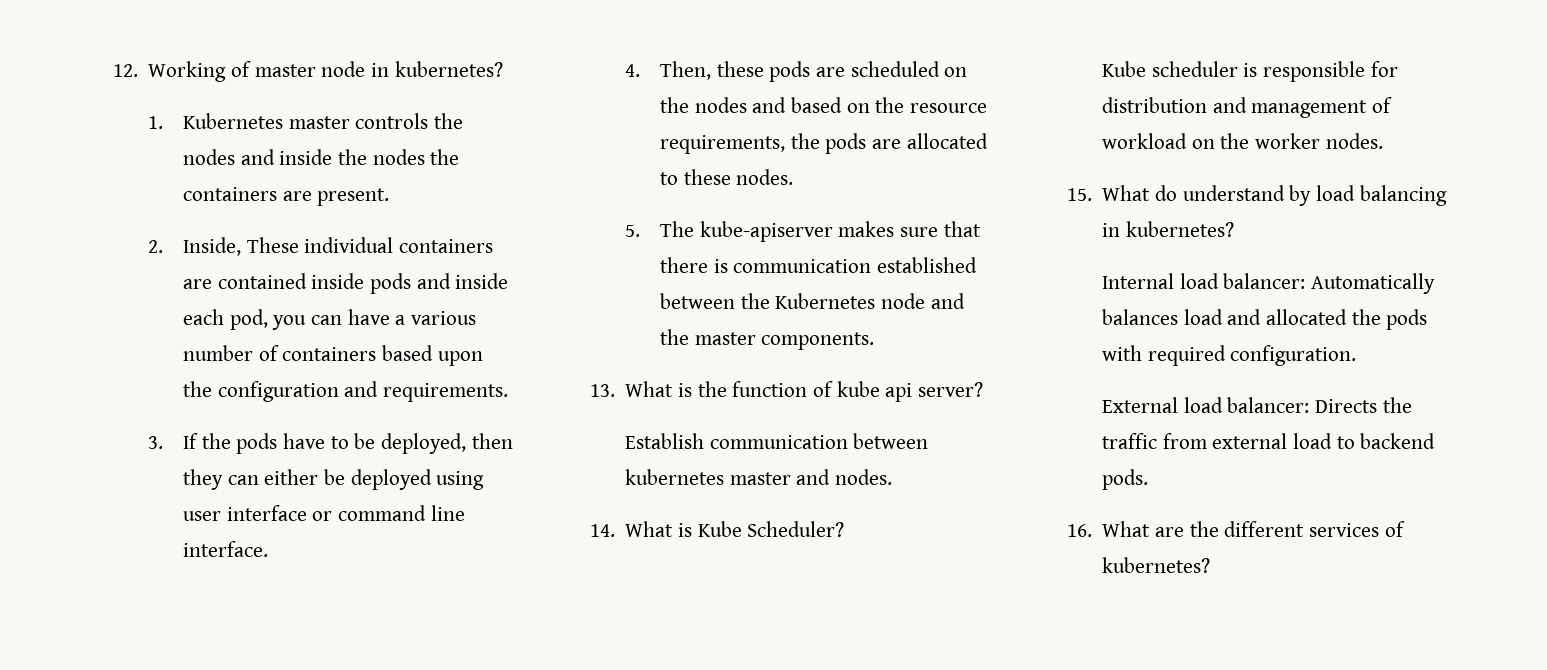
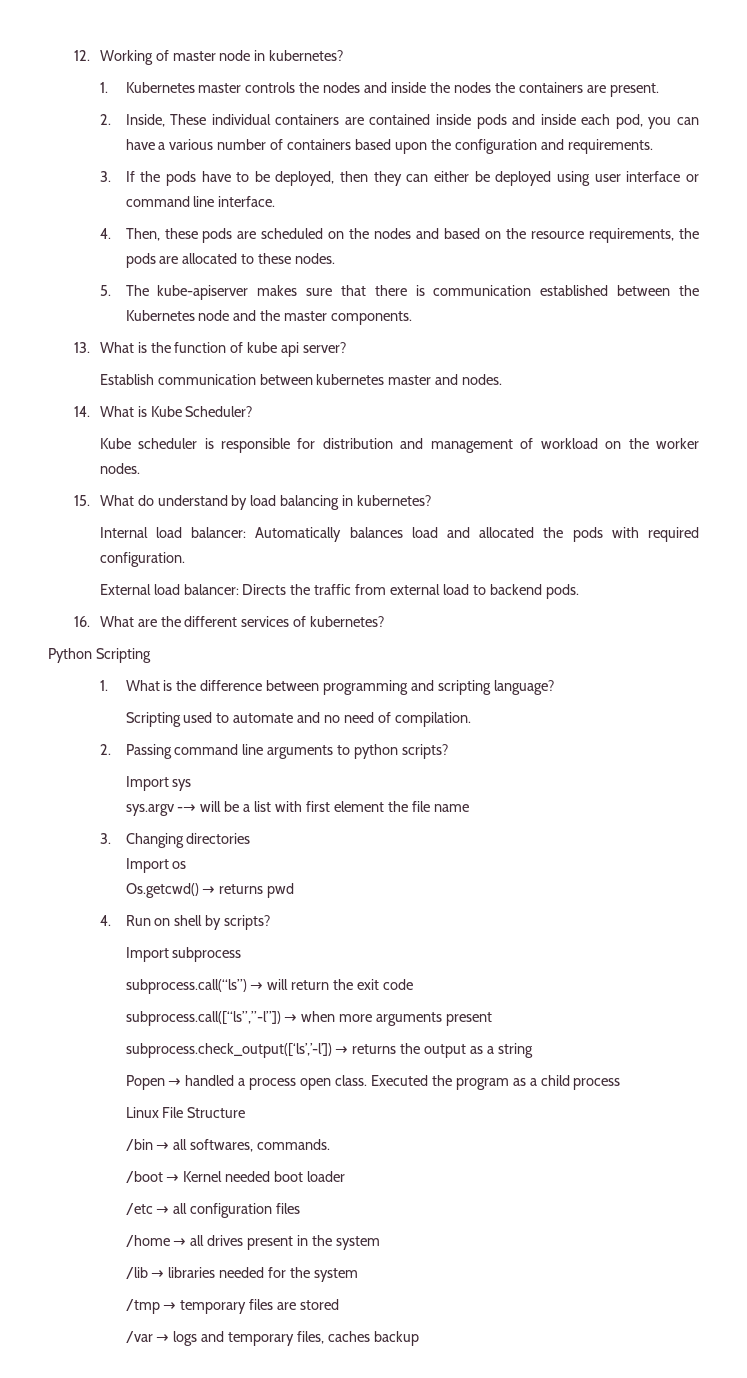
+ Python Scripting
+ 1. What is the difference between programming and scripting language?
+ Scripting used to automate and no need of compilation.
+ 2. Passing command line arguments to python scripts?
+ Import sys
+ sys.argv -→ will be a list with first element the file name
+ 3. Changing directories
+ Import os
+ Os.getcwd() → returns pwd
+ 4. Run on shell by scripts?
+ Import subprocess
+ subprocess.call(“ls”) → will return the exit code
+ subprocess.call([“ls”,”-l”]) → when more arguments present
+ subprocess.check_output([‘ls’,’-l’]) → returns the output as a string
+ Popen → handled a process open class. Executed the program as a child process
+ Linux File Structure
+ /bin → all softwares, commands.
+ /boot → Kernel needed boot loader
+ /etc → all configuration files
+ /home → all drives present in the system
+ /lib → libraries needed for the system
+ /tmp → temporary files are stored
+ /var → logs and temporary files, caches backup

